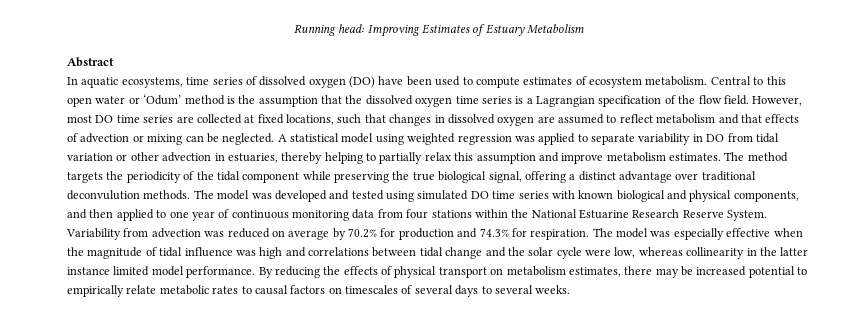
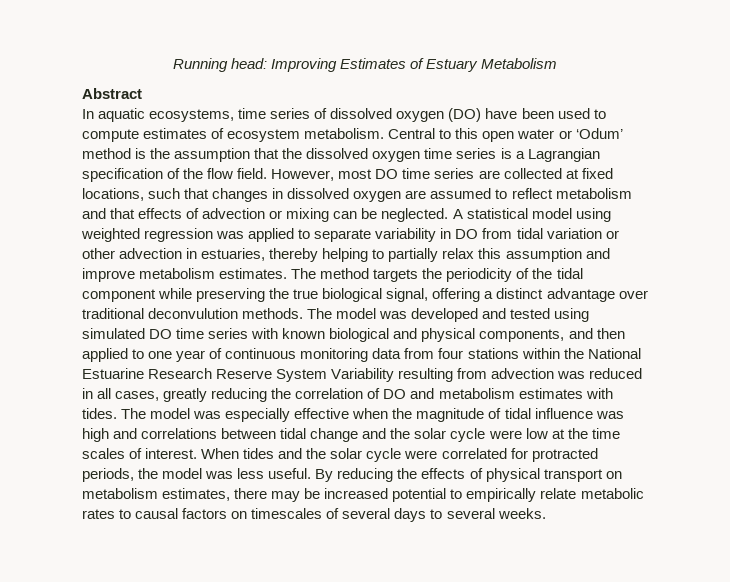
- The model was developed and tested using simulated DO time series with known biological and physical components, and then applied to one year of continuous monitoring data from four stations within the National Estuarine Research Reserve System. Variability from advection was reduced on average by 70.2% for production and 74.3% for respiration.
+ The model was developed and tested using simulated DO time series with known biological and physical components, and then applied to one year of continuous monitoring data from four stations within the National Estuarine Research Reserve System Variability resulting from advection was reduced in all cases, greatly reducing the correlation of DO and metabolism estimates with tides.
- The model was especially effective when the magnitude of tidal influence was high and correlations between tidal change and the solar cycle were low, whereas collinearity in the latter instance limited model performance.
+ The model was especially effective when the magnitude of tidal influence was high and correlations between tidal change and the solar cycle were low at the time scales of interest. When tides and the solar cycle were correlated for protracted periods, the model was less useful.

